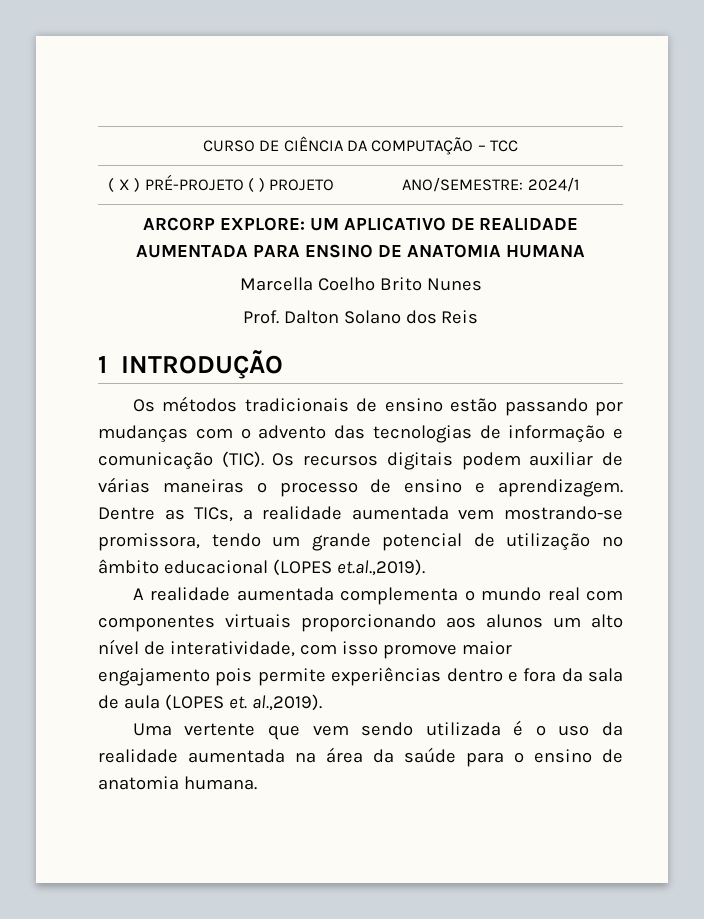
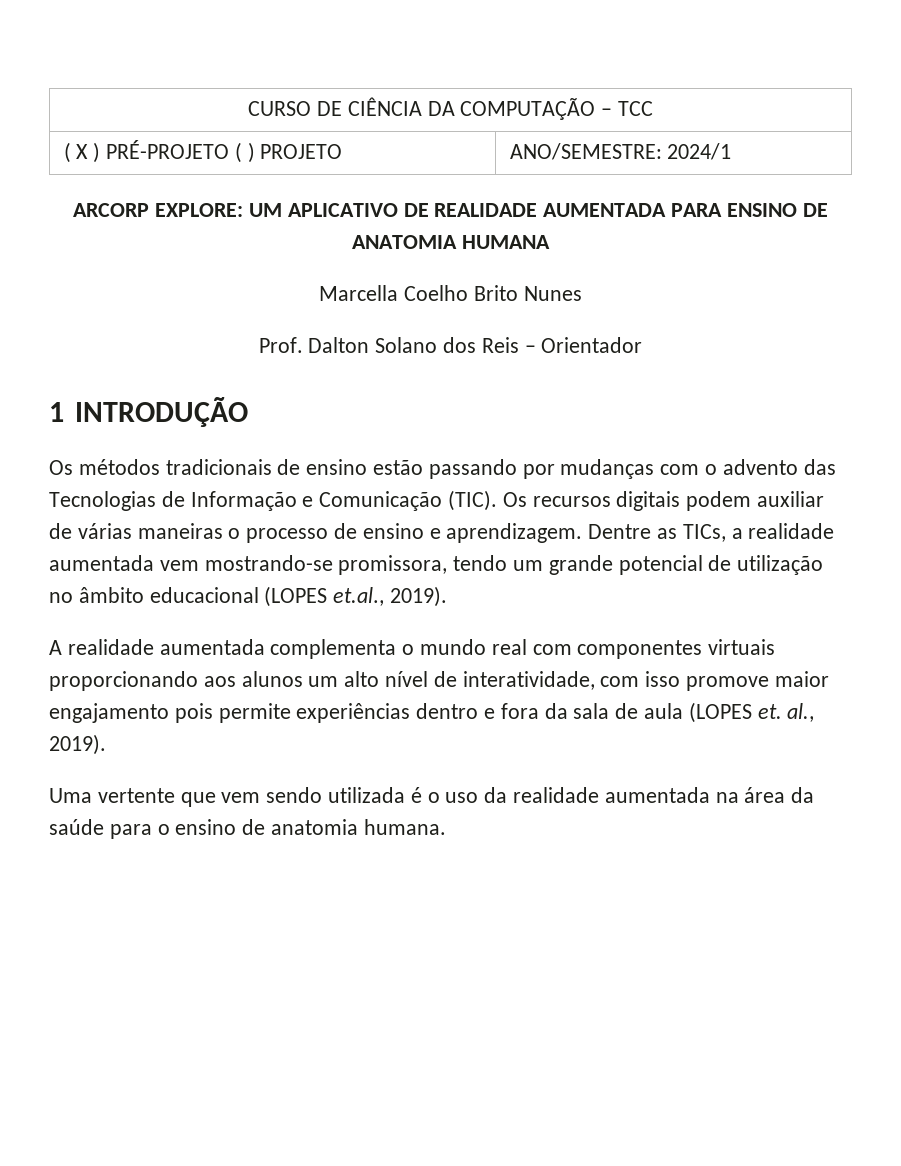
- Prof. Dalton Solano dos Reis
+ Prof. Dalton Solano dos Reis – Orientador
- Os métodos tradicionais de ensino estão passando por mudanças com o advento das tecnologias de informação e comunicação (TIC).
+ Os métodos tradicionais de ensino estão passando por mudanças com o advento das Tecnologias de Informação e Comunicação (TIC).
- Dentre as TICs, a realidade aumentada vem mostrando-se promissora, tendo um grande potencial de utilização no âmbito educacional (LOPES et.al.,2019).
+ Dentre as TICs, a realidade aumentada vem mostrando-se promissora, tendo um grande potencial de utilização no âmbito educacional (LOPES et.al., 2019).
- A realidade aumentada complementa o mundo real com componentes virtuais proporcionando aos alunos um alto nível de interatividade, com isso promove maior engajamento pois permite experiências dentro e fora da sala de aula (LOPES et. al.,2019).
+ A realidade aumentada complementa o mundo real com componentes virtuais proporcionando aos alunos um alto nível de interatividade, com isso promove maior engajamento pois permite experiências dentro e fora da sala de aula (LOPES et. al., 2019).

